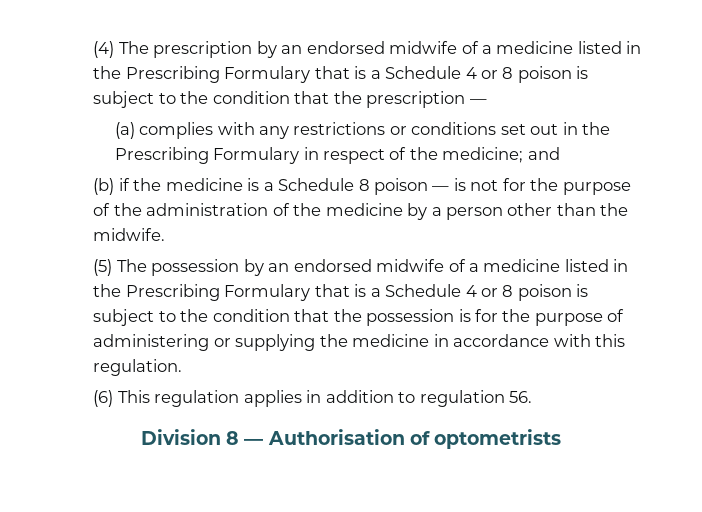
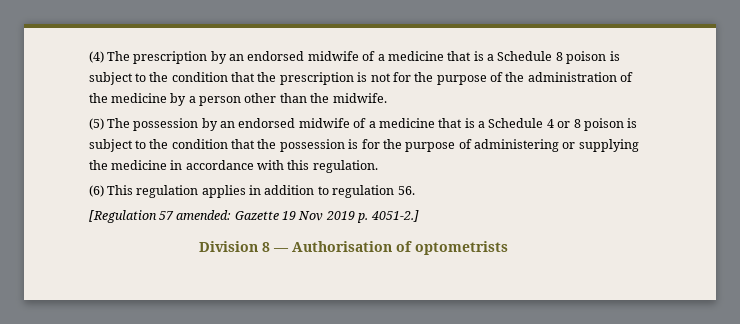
- (4) The prescription by an endorsed midwife of a medicine listed in the Prescribing Formulary that is a Schedule 4 or 8 poison is subject to the condition that the prescription —
- (a) complies with any restrictions or conditions set out in the Prescribing Formulary in respect of the medicine; and
- (b) if the medicine is a Schedule 8 poison — is not for the purpose of the administration of the medicine by a person other than the midwife.
+ (4) The prescription by an endorsed midwife of a medicine that is a Schedule 8 poison is subject to the condition that the prescription is not for the purpose of the administration of the medicine by a person other than the midwife.
- (5) The possession by an endorsed midwife of a medicine listed in the Prescribing Formulary that is a Schedule 4 or 8 poison is subject to the condition that the possession is for the purpose of administering or supplying the medicine in accordance with this regulation.
+ (5) The possession by an endorsed midwife of a medicine that is a Schedule 4 or 8 poison is subject to the condition that the possession is for the purpose of administering or supplying the medicine in accordance with this regulation.
+ [Regulation 57 amended: Gazette 19 Nov 2019 p. 4051-2.]

